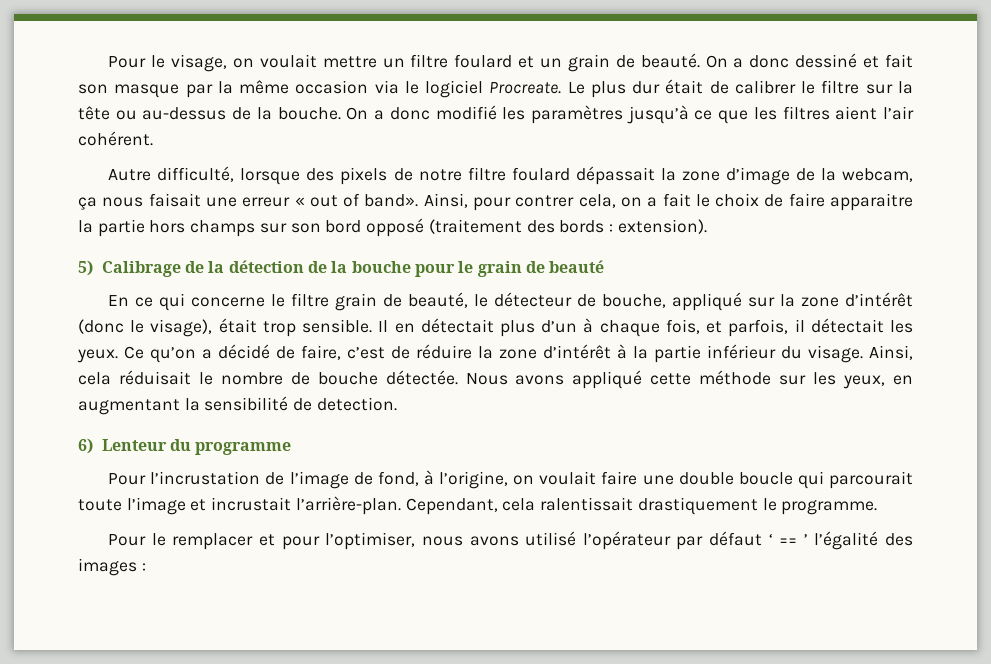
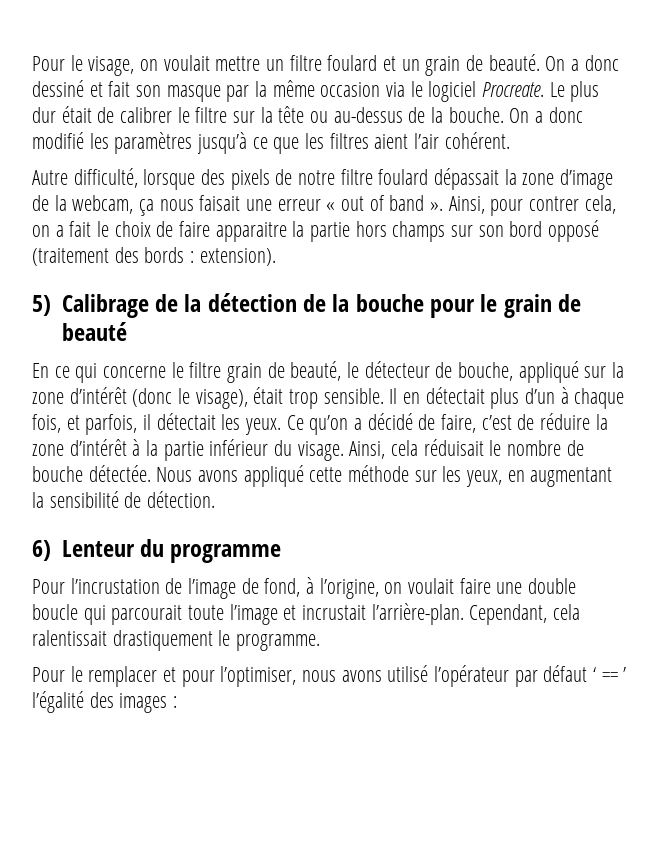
- Autre difficulté, lorsque des pixels de notre filtre foulard dépassait la zone d’image de la webcam, ça nous faisait une erreur « out of band».
+ Autre difficulté, lorsque des pixels de notre filtre foulard dépassait la zone d’image de la webcam, ça nous faisait une erreur « out of band ».
- Nous avons appliqué cette méthode sur les yeux, en augmentant la sensibilité de detection.
+ Nous avons appliqué cette méthode sur les yeux, en augmentant la sensibilité de détection.

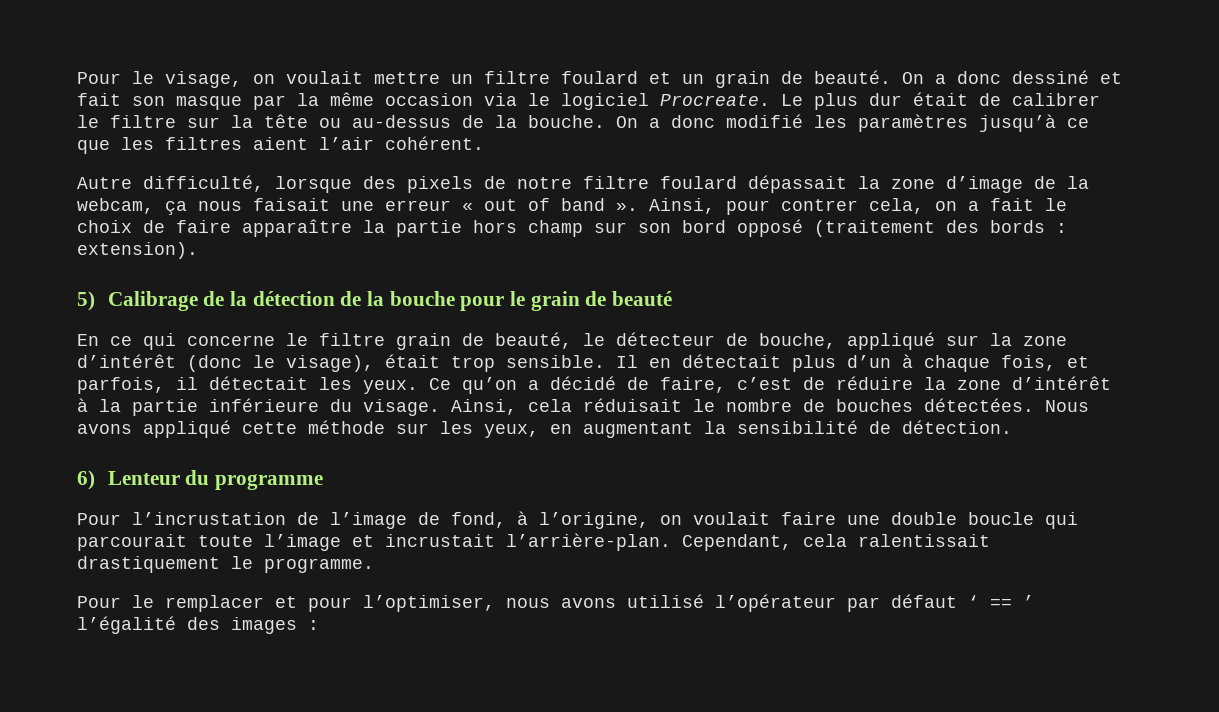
- Ainsi, pour contrer cela, on a fait le choix de faire apparaitre la partie hors champs sur son bord opposé (traitement des bords : extension).
+ Ainsi, pour contrer cela, on a fait le choix de faire apparaître la partie hors champ sur son bord opposé (traitement des bords : extension).
- Ce qu’on a décidé de faire, c’est de réduire la zone d’intérêt à la partie inférieur du visage.
+ Ce qu’on a décidé de faire, c’est de réduire la zone d’intérêt à la partie inférieure du visage.
- Ainsi, cela réduisait le nombre de bouche détectée.
+ Ainsi, cela réduisait le nombre de bouches détectées.

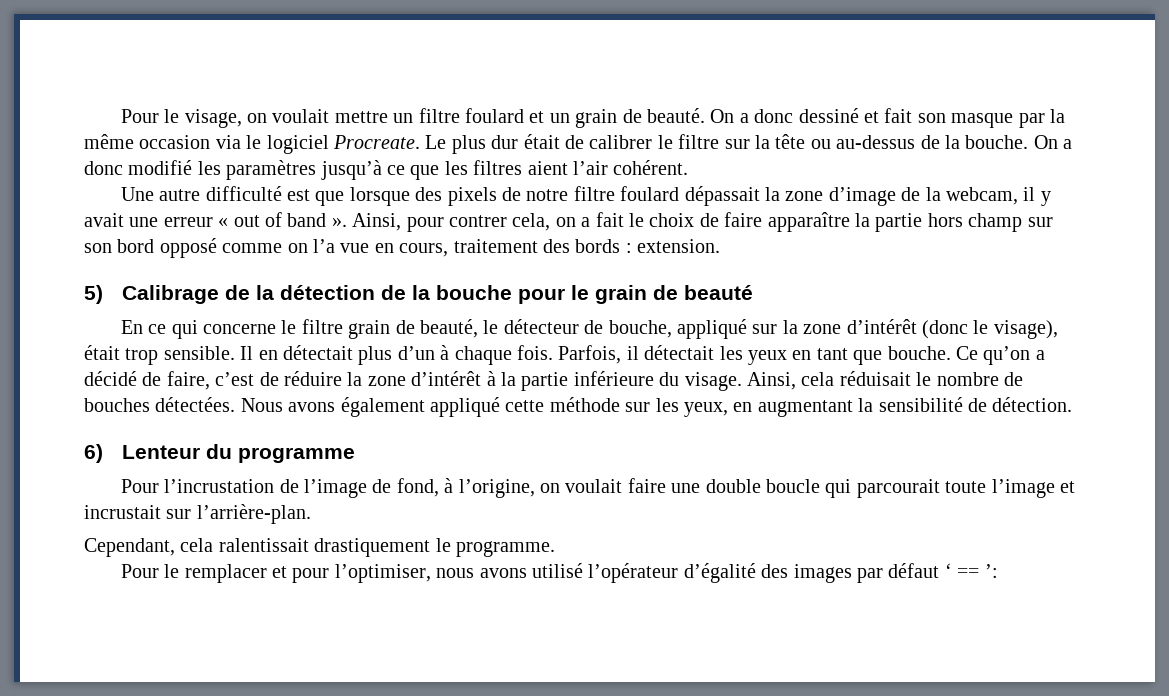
- Autre difficulté, lorsque des pixels de notre filtre foulard dépassait la zone d’image de la webcam, ça nous faisait une erreur « out of band ».
+ Une autre difficulté est que lorsque des pixels de notre filtre foulard dépassait la zone d’image de la webcam, il y avait une erreur « out of band ».
- Ainsi, pour contrer cela, on a fait le choix de faire apparaître la partie hors champ sur son bord opposé (traitement des bords : extension).
+ Ainsi, pour contrer cela, on a fait le choix de faire apparaître la partie hors champ sur son bord opposé comme on l’a vue en cours, traitement des bords : extension.
- Il en détectait plus d’un à chaque fois, et parfois, il détectait les yeux.
+ Il en détectait plus d’un à chaque fois. Parfois, il détectait les yeux en tant que bouche.
- Nous avons appliqué cette méthode sur les yeux, en augmentant la sensibilité de détection.
+ Nous avons également appliqué cette méthode sur les yeux, en augmentant la sensibilité de détection.
- Pour l’incrustation de l’image de fond, à l’origine, on voulait faire une double boucle qui parcourait toute l’image et incrustait l’arrière-plan. Cependant, cela ralentissait drastiquement le programme.
+ Pour l’incrustation de l’image de fond, à l’origine, on voulait faire une double boucle qui parcourait toute l’image et incrustait sur l’arrière-plan.
+ Cependant, cela ralentissait drastiquement le programme.
- Pour le remplacer et pour l’optimiser, nous avons utilisé l’opérateur par défaut ‘ == ’ l’égalité des images :
+ Pour le remplacer et pour l’optimiser, nous avons utilisé l’opérateur d’égalité des images par défaut ‘ == ’:

